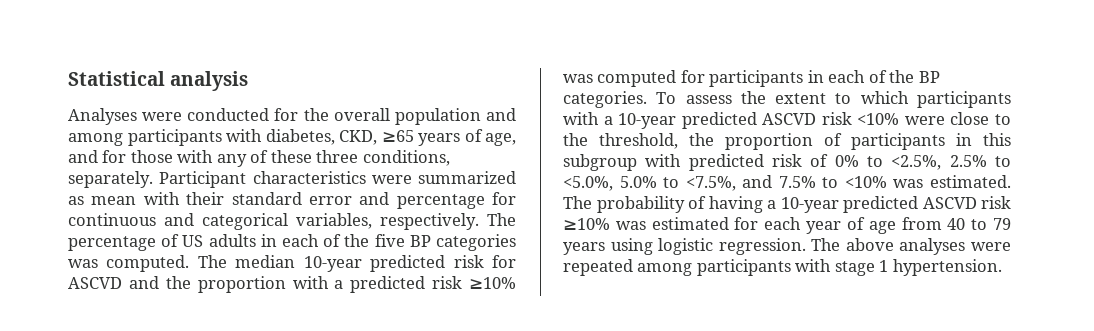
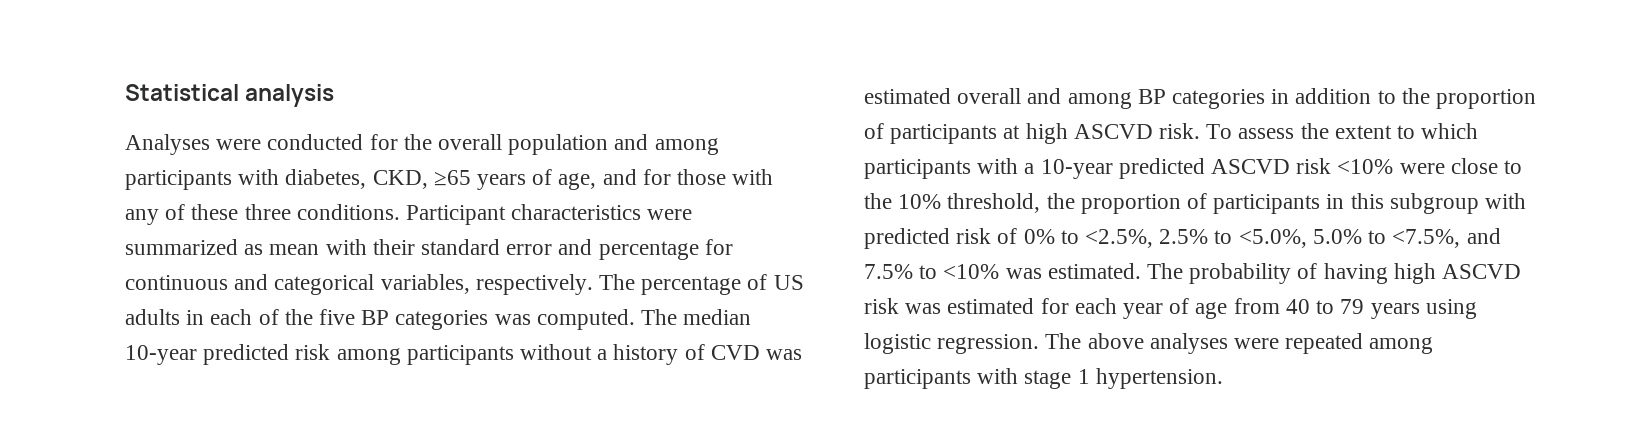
- Analyses were conducted for the overall population and among participants with diabetes, CKD, ≥65 years of age, and for those with any of these three conditions, separately.
+ Analyses were conducted for the overall population and among participants with diabetes, CKD, ≥65 years of age, and for those with any of these three conditions.
- The median 10-year predicted risk for ASCVD and the proportion with a predicted risk ≥10% was computed for participants in each of the BP categories.
+ The median 10-year predicted risk among participants without a history of CVD was estimated overall and among BP categories in addition to the proportion of participants at high ASCVD risk.
- To assess the extent to which participants with a 10-year predicted ASCVD risk <10% were close to the threshold, the proportion of participants in this subgroup with predicted risk of 0% to <2.5%, 2.5% to <5.0%, 5.0% to <7.5%, and 7.5% to <10% was estimated.
+ To assess the extent to which participants with a 10-year predicted ASCVD risk <10% were close to the 10% threshold, the proportion of participants in this subgroup with predicted risk of 0% to <2.5%, 2.5% to <5.0%, 5.0% to <7.5%, and 7.5% to <10% was estimated.
- The probability of having a 10-year predicted ASCVD risk ≥10% was estimated for each year of age from 40 to 79 years using logistic regression.
+ The probability of having high ASCVD risk was estimated for each year of age from 40 to 79 years using logistic regression.

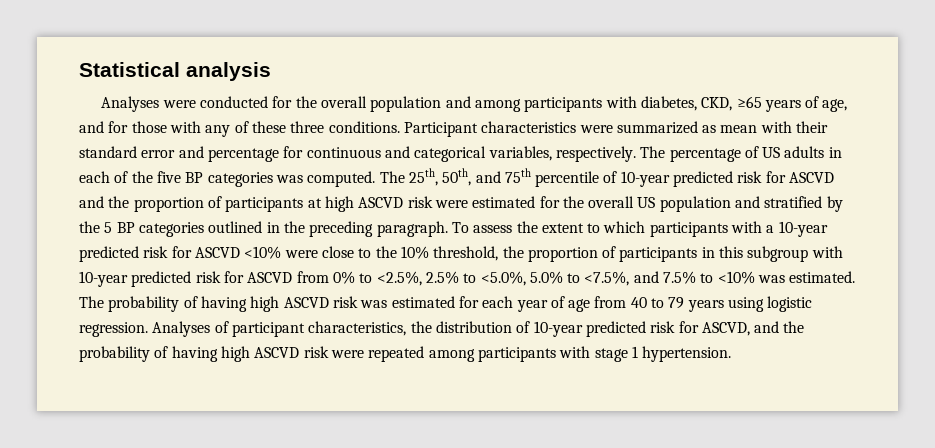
- The median 10-year predicted risk among participants without a history of CVD was estimated overall and among BP categories in addition to the proportion of participants at high ASCVD risk.
+ The 25th, 50th, and 75th percentile of 10-year predicted risk for ASCVD and the proportion of participants at high ASCVD risk were estimated for the overall US population and stratified by the 5 BP categories outlined in the preceding paragraph.
- To assess the extent to which participants with a 10-year predicted ASCVD risk <10% were close to the 10% threshold, the proportion of participants in this subgroup with predicted risk of 0% to <2.5%, 2.5% to <5.0%, 5.0% to <7.5%, and 7.5% to <10% was estimated.
+ To assess the extent to which participants with a 10-year predicted risk for ASCVD <10% were close to the 10% threshold, the proportion of participants in this subgroup with 10-year predicted risk for ASCVD from 0% to <2.5%, 2.5% to <5.0%, 5.0% to <7.5%, and 7.5% to <10% was estimated.
- The above analyses were repeated among participants with stage 1 hypertension.
+ Analyses of participant characteristics, the distribution of 10-year predicted risk for ASCVD, and the probability of having high ASCVD risk were repeated among participants with stage 1 hypertension.

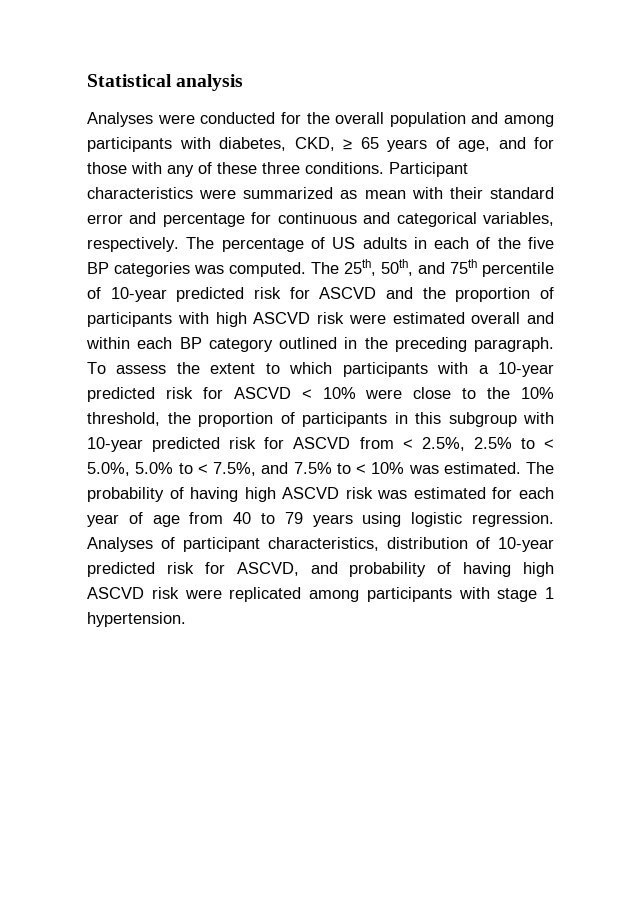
- Analyses were conducted for the overall population and among participants with diabetes, CKD, ≥65 years of age, and for those with any of these three conditions.
+ Analyses were conducted for the overall population and among participants with diabetes, CKD, ≥ 65 years of age, and for those with any of these three conditions.
- The 25th, 50th, and 75th percentile of 10-year predicted risk for ASCVD and the proportion of participants at high ASCVD risk were estimated for the overall US population and stratified by the 5 BP categories outlined in the preceding paragraph.
+ The 25th, 50th, and 75th percentile of 10-year predicted risk for ASCVD and the proportion of participants with high ASCVD risk were estimated overall and within each BP category outlined in the preceding paragraph.
- To assess the extent to which participants with a 10-year predicted risk for ASCVD <10% were close to the 10% threshold, the proportion of participants in this subgroup with 10-year predicted risk for ASCVD from 0% to <2.5%, 2.5% to <5.0%, 5.0% to <7.5%, and 7.5% to <10% was estimated.
+ To assess the extent to which participants with a 10-year predicted risk for ASCVD < 10% were close to the 10% threshold, the proportion of participants in this subgroup with 10-year predicted risk for ASCVD from < 2.5%, 2.5% to < 5.0%, 5.0% to < 7.5%, and 7.5% to < 10% was estimated.
- Analyses of participant characteristics, the distribution of 10-year predicted risk for ASCVD, and the probability of having high ASCVD risk were repeated among participants with stage 1 hypertension.
+ Analyses of participant characteristics, distribution of 10-year predicted risk for ASCVD, and probability of having high ASCVD risk were replicated among participants with stage 1 hypertension.

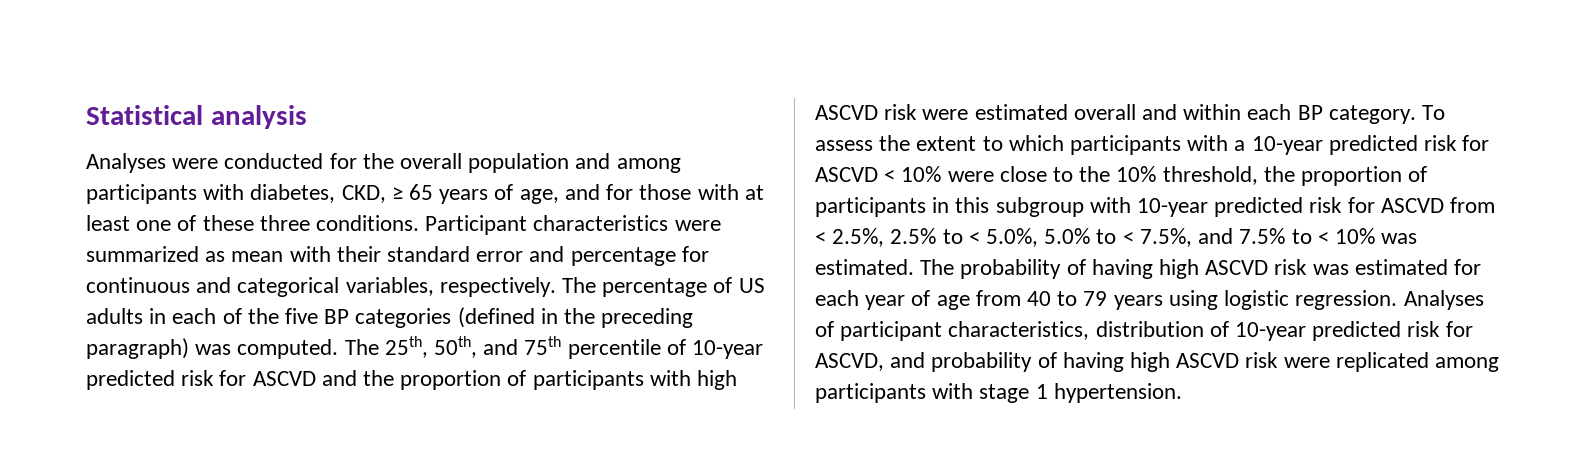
- Analyses were conducted for the overall population and among participants with diabetes, CKD, ≥ 65 years of age, and for those with any of these three conditions.
+ Analyses were conducted for the overall population and among participants with diabetes, CKD, ≥ 65 years of age, and for those with at least one of these three conditions.
- The percentage of US adults in each of the five BP categories was computed.
+ The percentage of US adults in each of the five BP categories (defined in the preceding paragraph) was computed.
- The 25th, 50th, and 75th percentile of 10-year predicted risk for ASCVD and the proportion of participants with high ASCVD risk were estimated overall and within each BP category outlined in the preceding paragraph.
+ The 25th, 50th, and 75th percentile of 10-year predicted risk for ASCVD and the proportion of participants with high ASCVD risk were estimated overall and within each BP category.

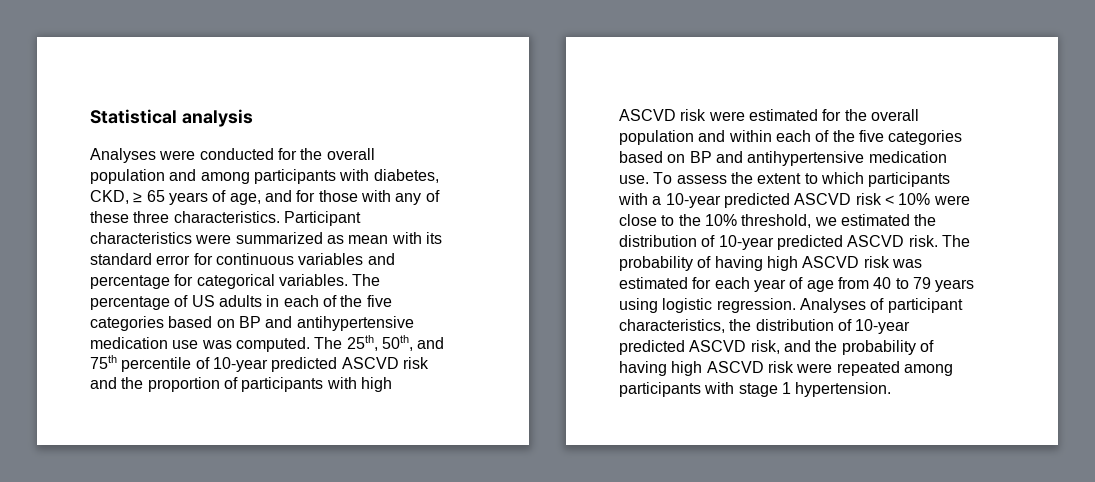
- Analyses were conducted for the overall population and among participants with diabetes, CKD, ≥ 65 years of age, and for those with at least one of these three conditions.
+ Analyses were conducted for the overall population and among participants with diabetes, CKD, ≥ 65 years of age, and for those with any of these three characteristics.
- Participant characteristics were summarized as mean with their standard error and percentage for continuous and categorical variables, respectively.
+ Participant characteristics were summarized as mean with its standard error for continuous variables and percentage for categorical variables.
- The percentage of US adults in each of the five BP categories (defined in the preceding paragraph) was computed.
+ The percentage of US adults in each of the five categories based on BP and antihypertensive medication use was computed.
- The 25th, 50th, and 75th percentile of 10-year predicted risk for ASCVD and the proportion of participants with high ASCVD risk were estimated overall and within each BP category.
+ The 25th, 50th, and 75th percentile of 10-year predicted ASCVD risk and the proportion of participants with high ASCVD risk were estimated for the overall population and within each of the five categories based on BP and antihypertensive medication use.
- To assess the extent to which participants with a 10-year predicted risk for ASCVD < 10% were close to the 10% threshold, the proportion of participants in this subgroup with 10-year predicted risk for ASCVD from < 2.5%, 2.5% to < 5.0%, 5.0% to < 7.5%, and 7.5% to < 10% was estimated.
+ To assess the extent to which participants with a 10-year predicted ASCVD risk < 10% were close to the 10% threshold, we estimated the distribution of 10-year predicted ASCVD risk.
- Analyses of participant characteristics, distribution of 10-year predicted risk for ASCVD, and probability of having high ASCVD risk were replicated among participants with stage 1 hypertension.
+ Analyses of participant characteristics, the distribution of 10-year predicted ASCVD risk, and the probability of having high ASCVD risk were repeated among participants with stage 1 hypertension.

